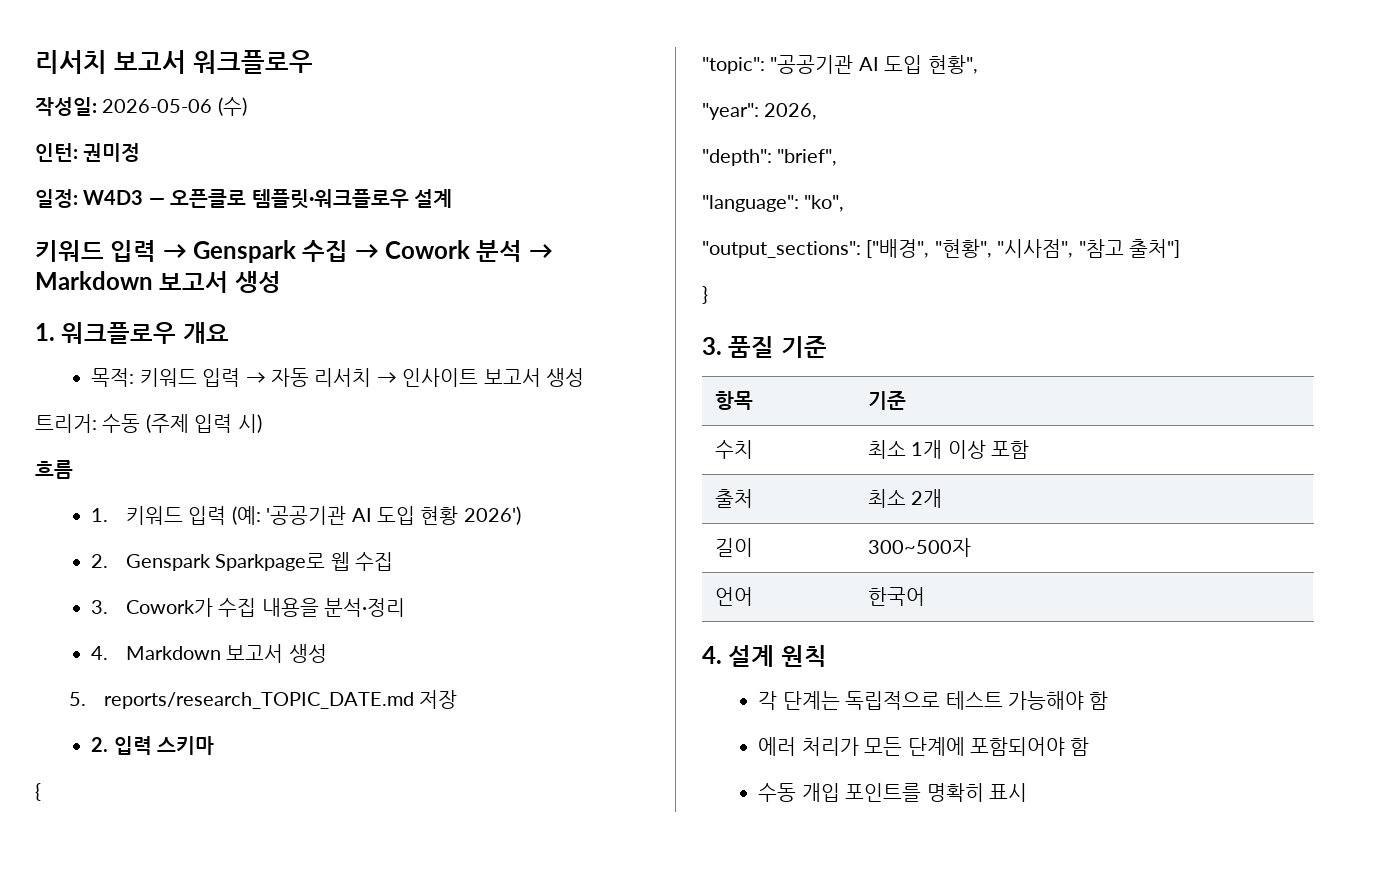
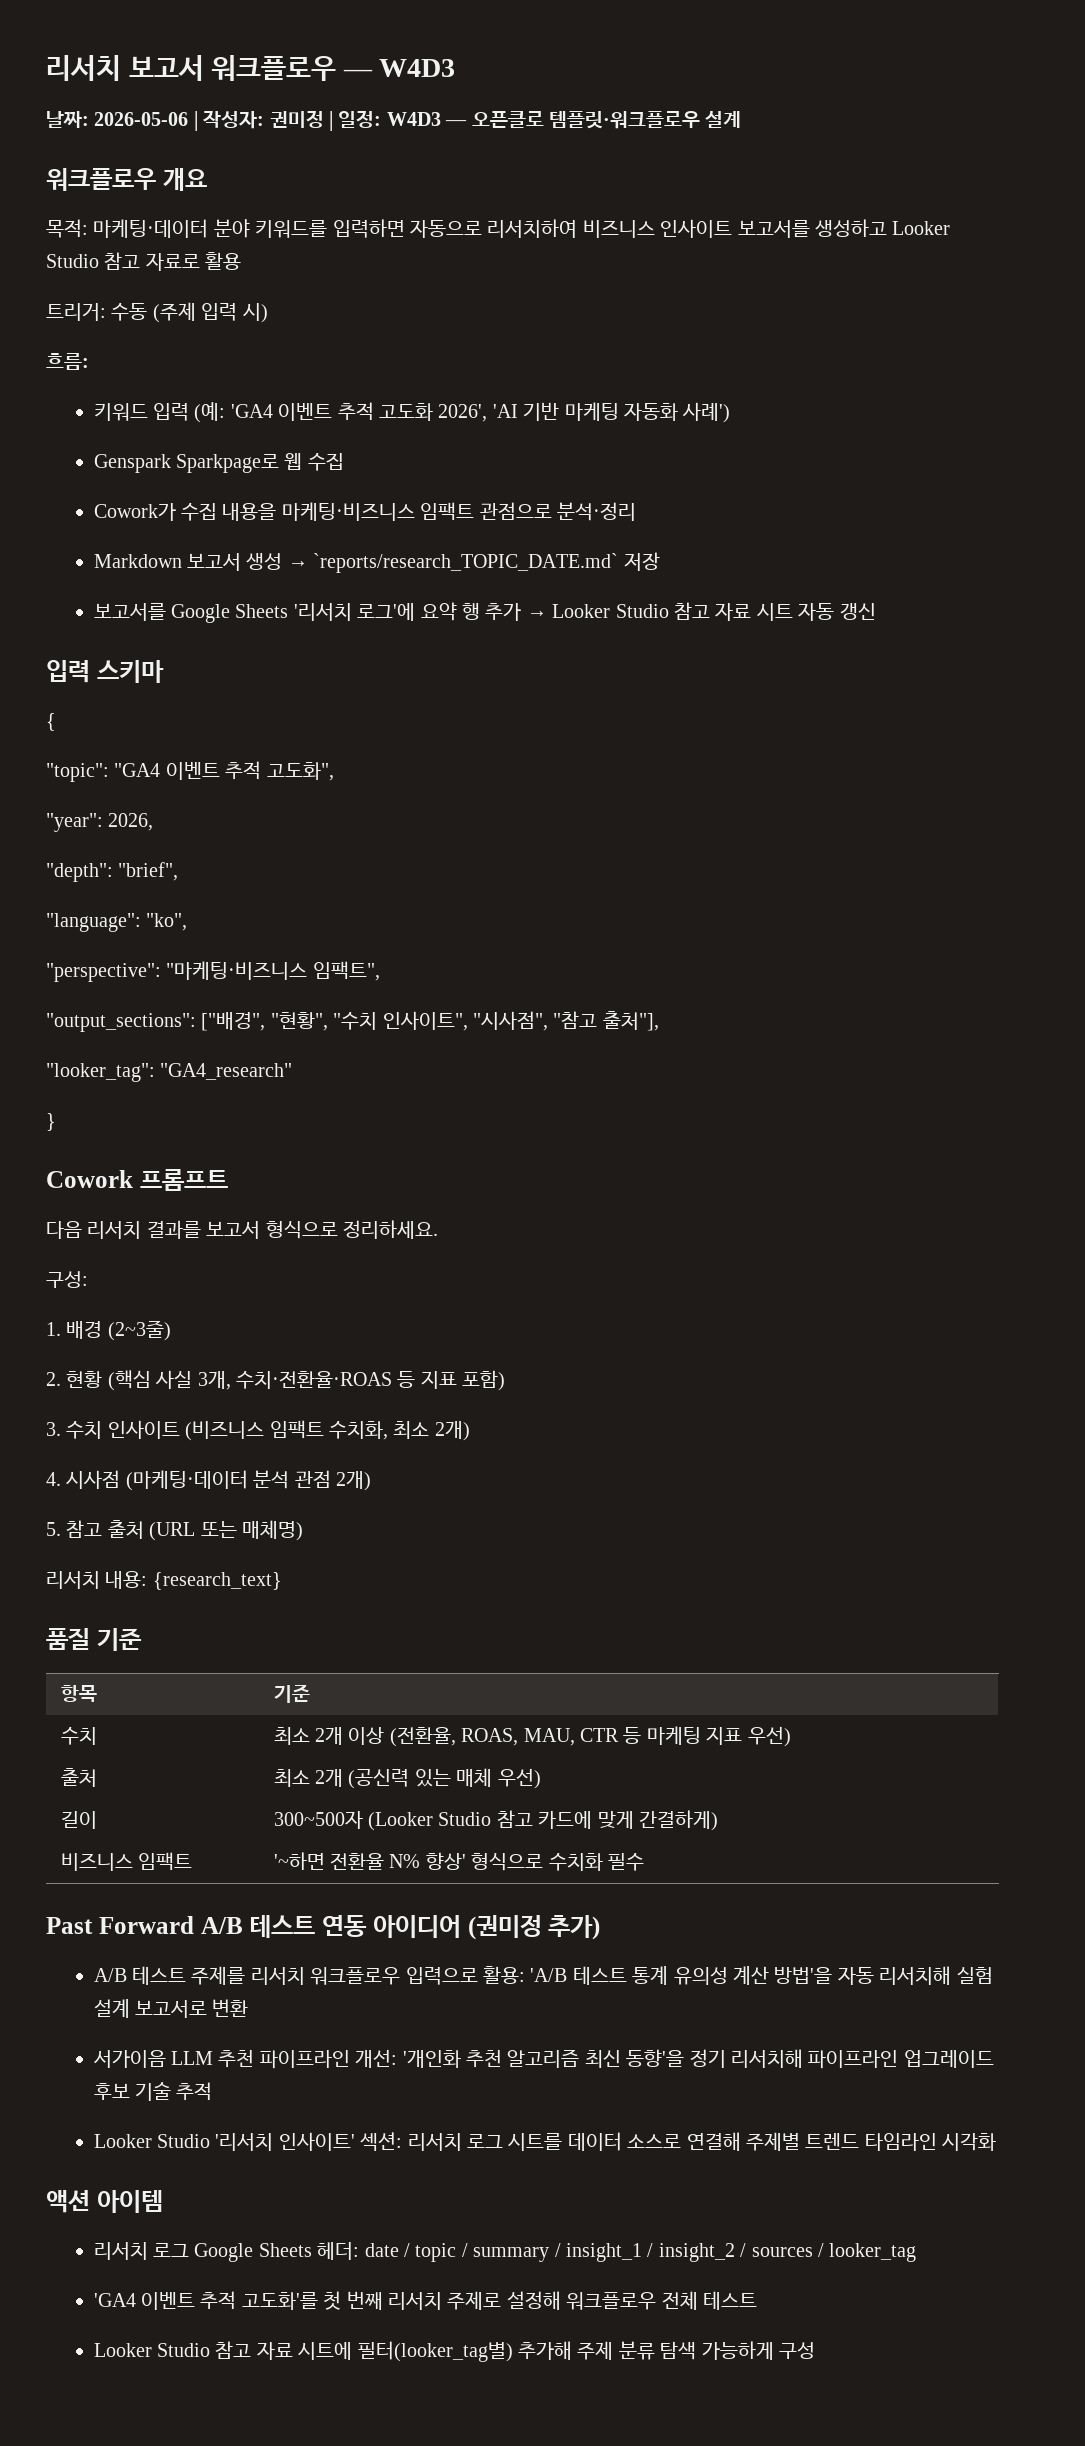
- 리서치 보고서 워크플로우
- 작성일: 2026-05-06 (수)
- 인턴: 권미정
- 일정: W4D3 — 오픈클로 템플릿·워크플로우 설계
+ 리서치 보고서 워크플로우 — W4D3
+ 날짜: 2026-05-06 | 작성자: 권미정 | 일정: W4D3 — 오픈클로 템플릿·워크플로우 설계
- 키워드 입력 → Genspark 수집 → Cowork 분석 → Markdown 보고서 생성
- 1. 워크플로우 개요
- 목적: 키워드 입력 → 자동 리서치 → 인사이트 보고서 생성
+ 워크플로우 개요
+ 목적: 마케팅·데이터 분야 키워드를 입력하면 자동으로 리서치하여 비즈니스 인사이트 보고서를 생성하고 Looker Studio 참고 자료로 활용
- 흐름
- 1. 키워드 입력 (예: '공공기관 AI 도입 현황 2026')
- 2. Genspark Sparkpage로 웹 수집
+ 흐름:
+ 키워드 입력 (예: 'GA4 이벤트 추적 고도화 2026', 'AI 기반 마케팅 자동화 사례')
+ Genspark Sparkpage로 웹 수집
- 3. Cowork가 수집 내용을 분석·정리
+ Cowork가 수집 내용을 마케팅·비즈니스 임팩트 관점으로 분석·정리
- 4. Markdown 보고서 생성
- 5. reports/research_TOPIC_DATE.md 저장
+ Markdown 보고서 생성 → `reports/research_TOPIC_DATE.md` 저장
- 2. 입력 스키마
+ 보고서를 Google Sheets '리서치 로그'에 요약 행 추가 → Looker Studio 참고 자료 시트 자동 갱신
+ 입력 스키마
- "topic": "공공기관 AI 도입 현황",
+ "topic": "GA4 이벤트 추적 고도화",
+ "perspective": "마케팅·비즈니스 임팩트",
- "output_sections": ["배경", "현황", "시사점", "참고 출처"]
+ "output_sections": ["배경", "현황", "수치 인사이트", "시사점", "참고 출처"],
+ "looker_tag": "GA4_research"
  }
- 3. 품질 기준
+ Cowork 프롬프트
+ 다음 리서치 결과를 보고서 형식으로 정리하세요.
+ 구성:
+ 1. 배경 (2~3줄)
+ 2. 현황 (핵심 사실 3개, 수치·전환율·ROAS 등 지표 포함)
+ 3. 수치 인사이트 (비즈니스 임팩트 수치화, 최소 2개)
+ 4. 시사점 (마케팅·데이터 분석 관점 2개)
+ 5. 참고 출처 (URL 또는 매체명)
+ 리서치 내용: {research_text}
+ 품질 기준
- 수치 | 최소 1개 이상 포함
- 출처 | 최소 2개
- 길이 | 300~500자
- 언어 | 한국어
- 4. 설계 원칙
- 각 단계는 독립적으로 테스트 가능해야 함
- 에러 처리가 모든 단계에 포함되어야 함
- 수동 개입 포인트를 명확히 표시
+ 수치 | 최소 2개 이상 (전환율, ROAS, MAU, CTR 등 마케팅 지표 우선)
+ 출처 | 최소 2개 (공신력 있는 매체 우선)
+ 길이 | 300~500자 (Looker Studio 참고 카드에 맞게 간결하게)
+ 비즈니스 임팩트 | '~하면 전환율 N% 향상' 형식으로 수치화 필수
+ Past Forward A/B 테스트 연동 아이디어 (권미정 추가)
+ A/B 테스트 주제를 리서치 워크플로우 입력으로 활용: 'A/B 테스트 통계 유의성 계산 방법'을 자동 리서치해 실험 설계 보고서로 변환
+ 서가이음 LLM 추천 파이프라인 개선: '개인화 추천 알고리즘 최신 동향'을 정기 리서치해 파이프라인 업그레이드 후보 기술 추적
+ Looker Studio '리서치 인사이트' 섹션: 리서치 로그 시트를 데이터 소스로 연결해 주제별 트렌드 타임라인 시각화
+ 액션 아이템
+ 리서치 로그 Google Sheets 헤더: date / topic / summary / insight_1 / insight_2 / sources / looker_tag
+ 'GA4 이벤트 추적 고도화'를 첫 번째 리서치 주제로 설정해 워크플로우 전체 테스트
+ Looker Studio 참고 자료 시트에 필터(looker_tag별) 추가해 주제 분류 탐색 가능하게 구성

